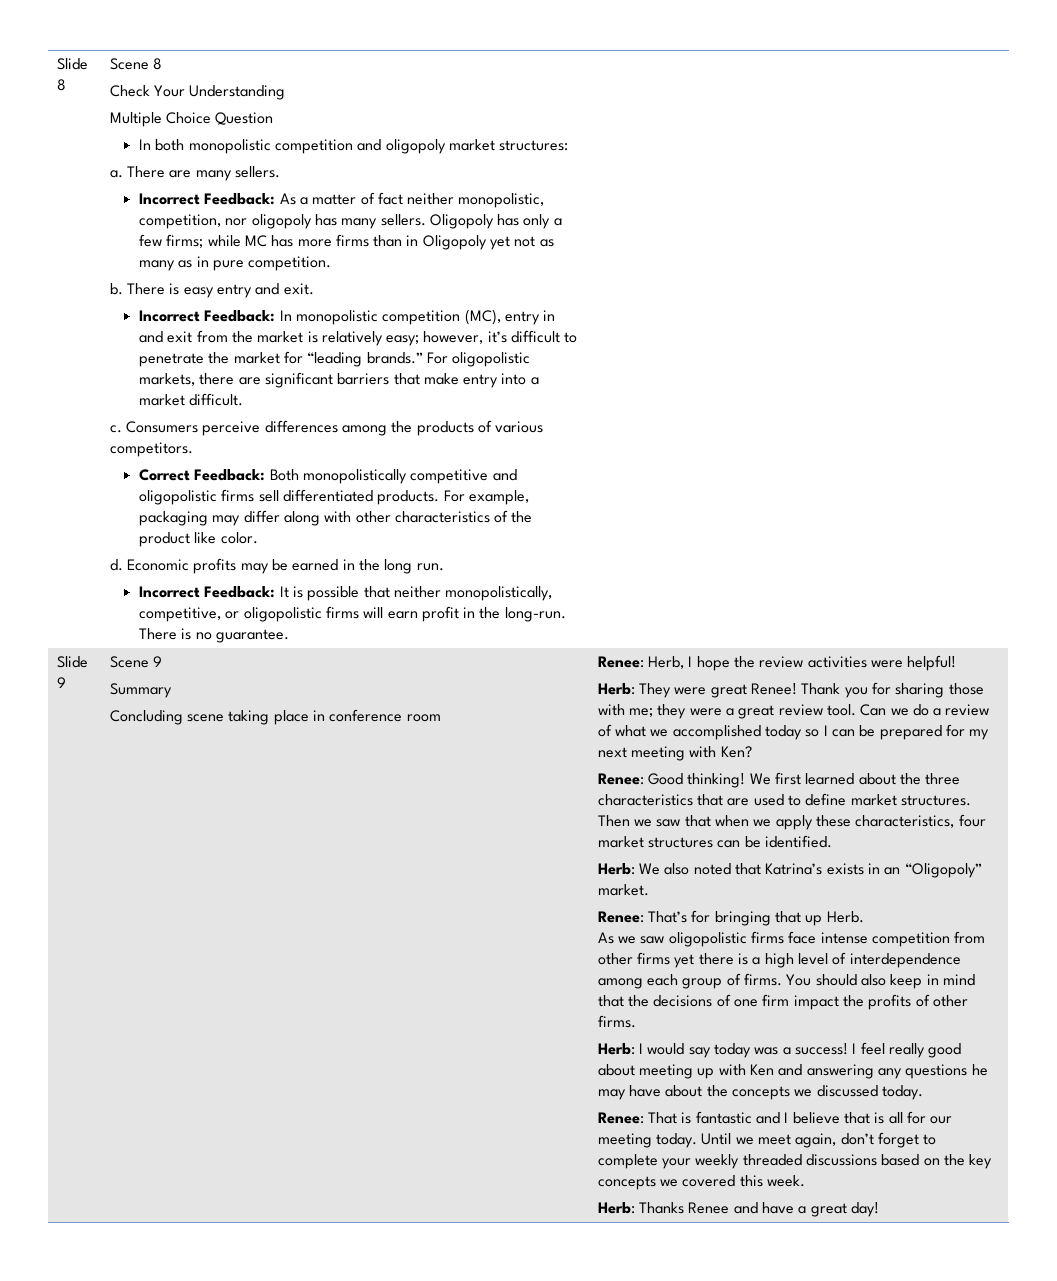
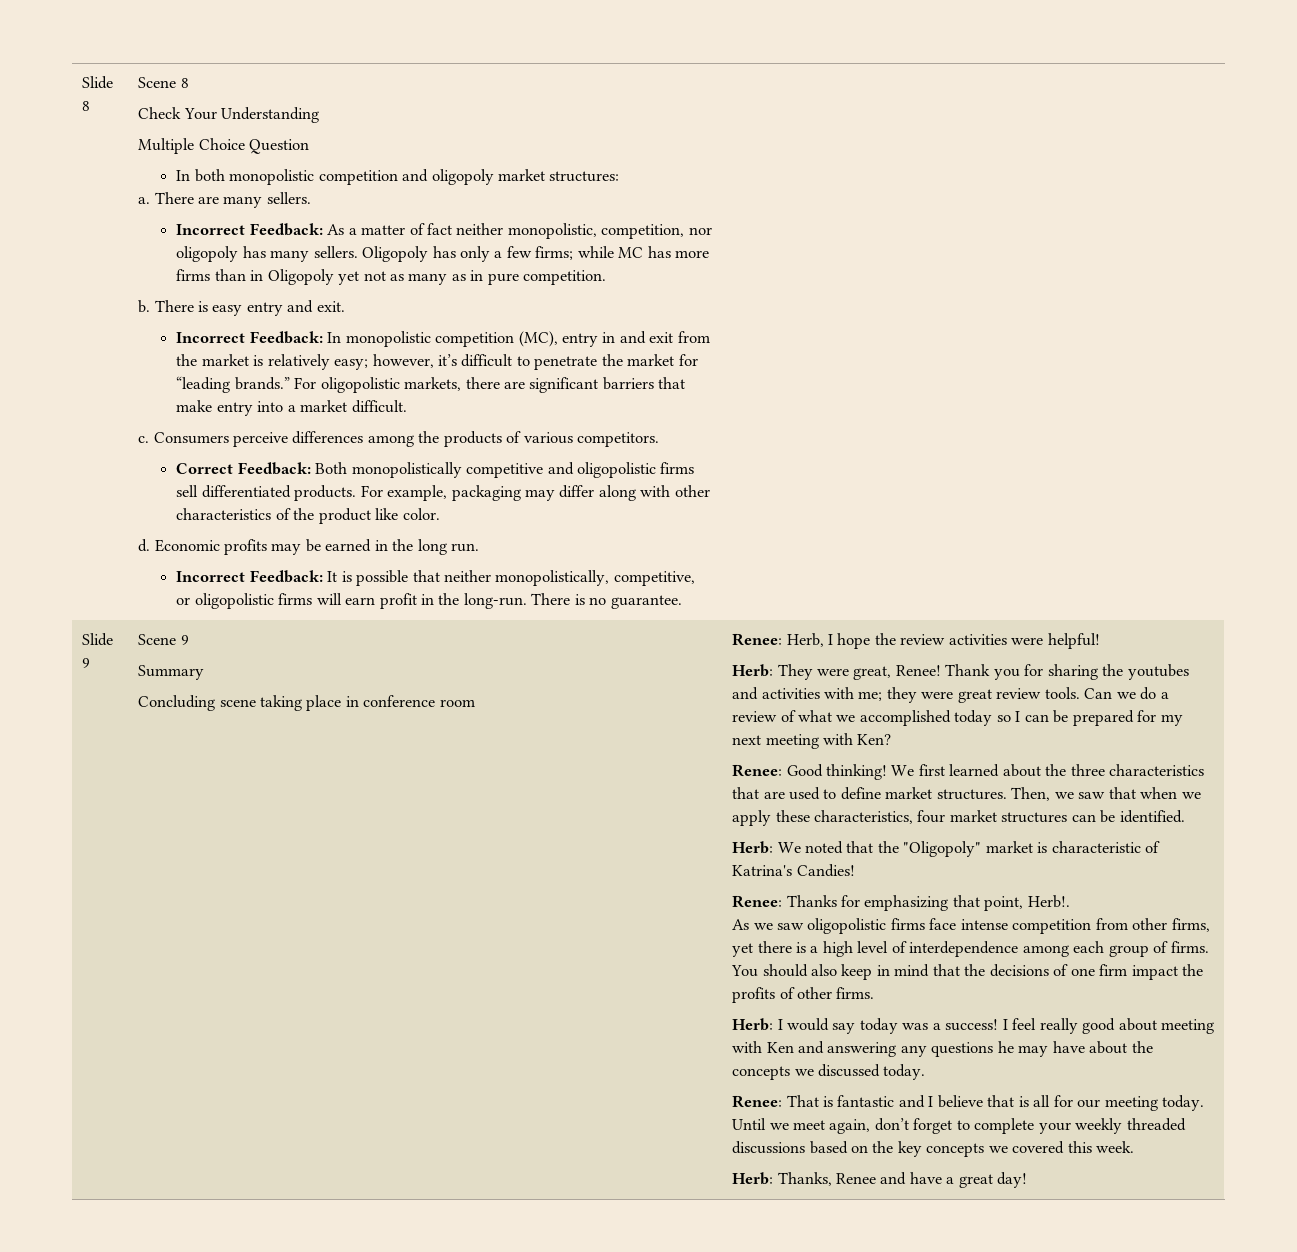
- Herb: They were great Renee!
+ Herb: They were great, Renee!
- Thank you for sharing those with me; they were a great review tool.
+ Thank you for sharing the youtubes and activities with me; they were great review tools.
- Then we saw that when we apply these characteristics, four market structures can be identified.
+ Then, we saw that when we apply these characteristics, four market structures can be identified.
- Herb: We also noted that Katrina’s exists in an “Oligopoly” market.
- Renee: That’s for bringing that up Herb.
+ Herb: We noted that the "Oligopoly" market is characteristic of Katrina's Candies!
+ Renee: Thanks for emphasizing that point, Herb!.
- As we saw oligopolistic firms face intense competition from other firms yet there is a high level of interdependence among each group of firms.
+ As we saw oligopolistic firms face intense competition from other firms, yet there is a high level of interdependence among each group of firms.
- I feel really good about meeting up with Ken and answering any questions he may have about the concepts we discussed today.
+ I feel really good about meeting with Ken and answering any questions he may have about the concepts we discussed today.
- Herb: Thanks Renee and have a great day!
+ Herb: Thanks, Renee and have a great day!

